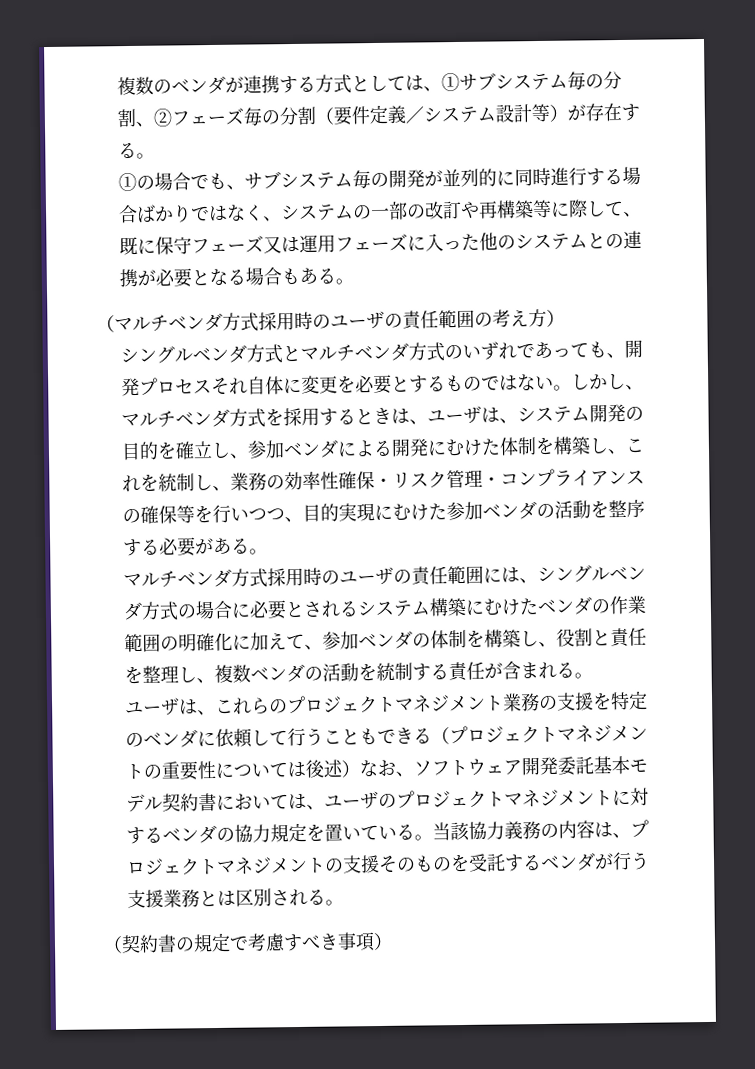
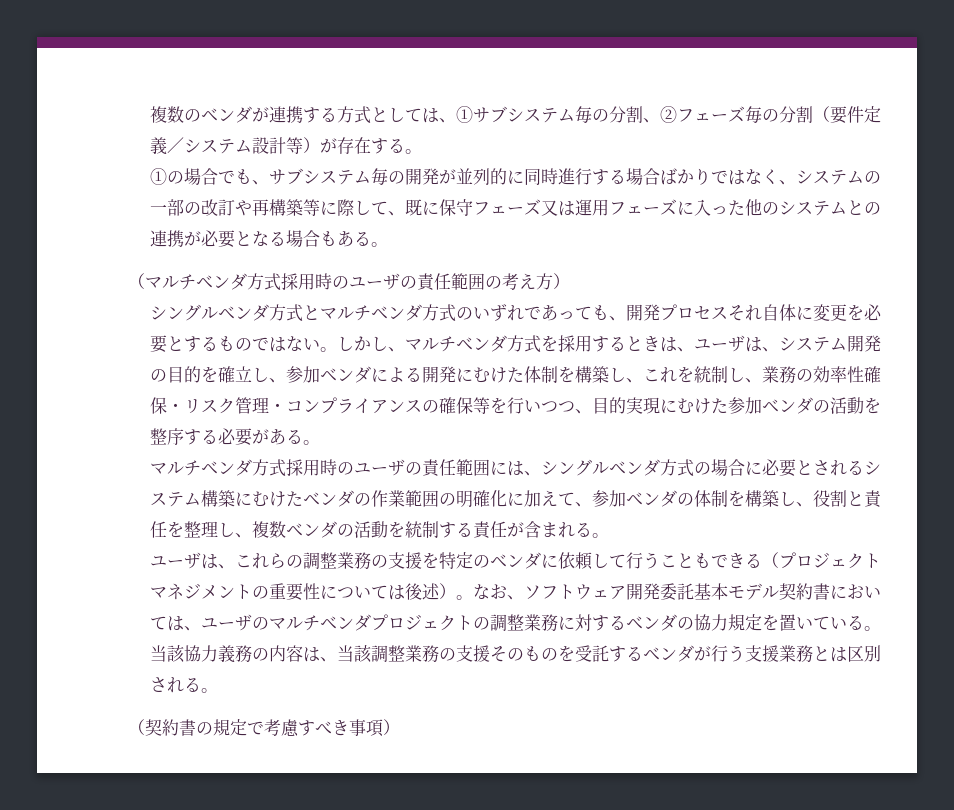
- ユーザは、これらのプロジェクトマネジメント業務の支援を特定のベンダに依頼して行うこともできる（プロジェクトマネジメントの重要性については後述）なお、ソフトウェア開発委託基本モデル契約書においては、ユーザのプロジェクトマネジメントに対するベンダの協力規定を置いている。
+ ユーザは、これらの調整業務の支援を特定のベンダに依頼して行うこともできる（プロジェクトマネジメントの重要性については後述）。なお、ソフトウェア開発委託基本モデル契約書においては、ユーザのマルチベンダプロジェクトの調整業務に対するベンダの協力規定を置いている。
- 当該協力義務の内容は、プロジェクトマネジメントの支援そのものを受託するベンダが行う支援業務とは区別される。
+ 当該協力義務の内容は、当該調整業務の支援そのものを受託するベンダが行う支援業務とは区別される。

